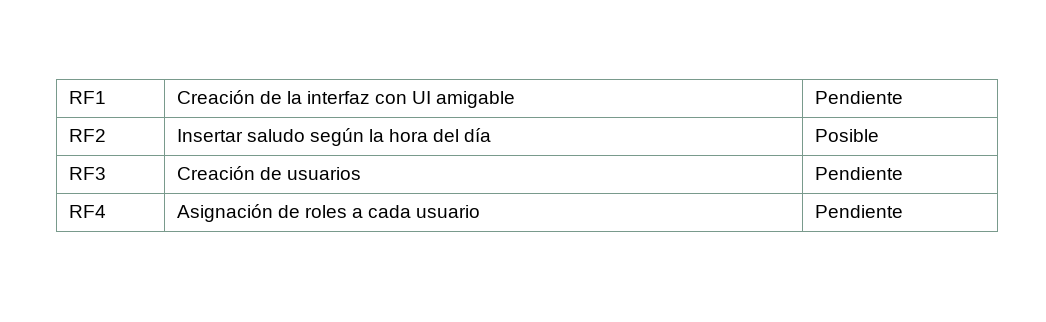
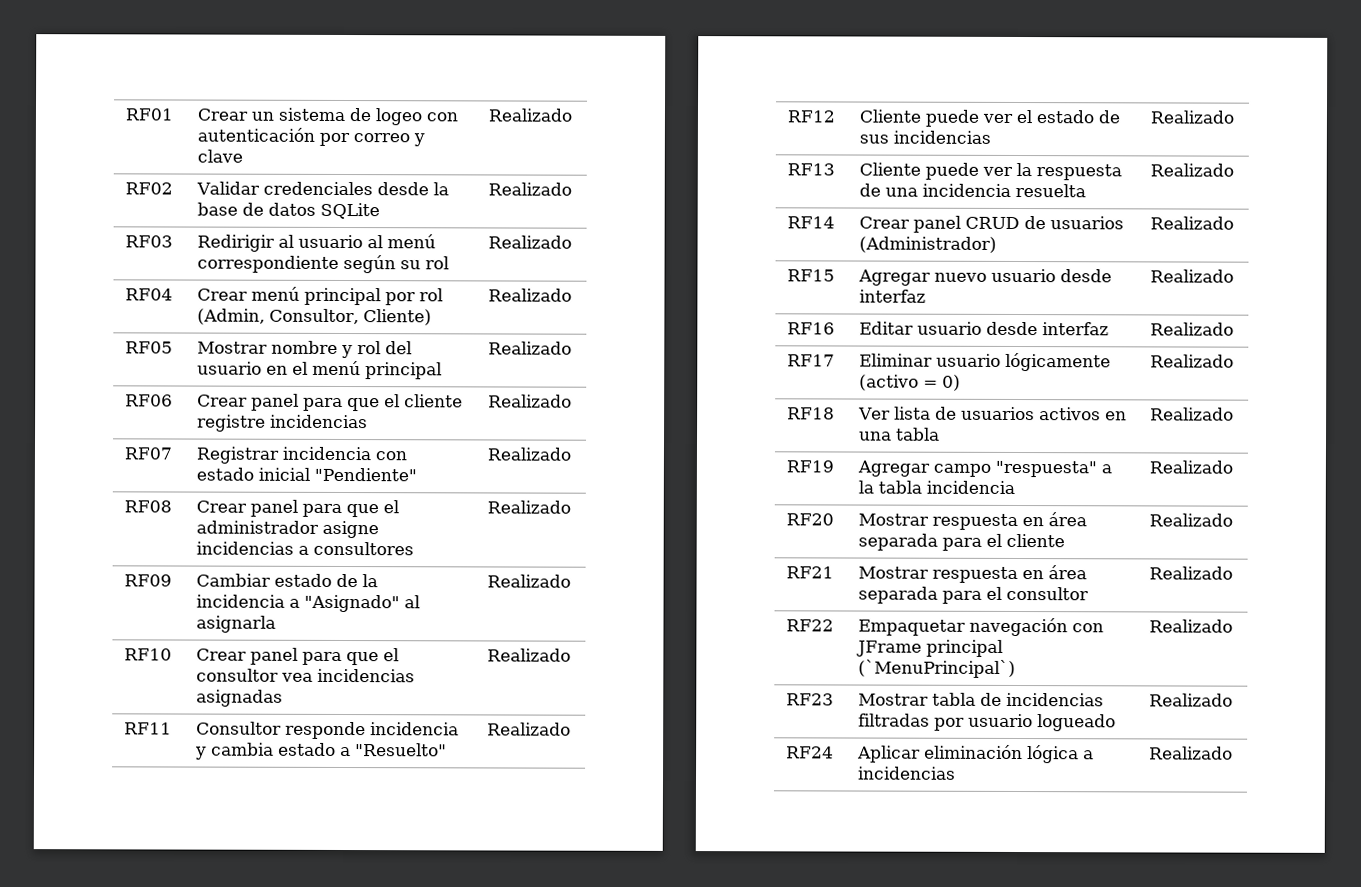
- RF1 | Creación de la interfaz con UI amigable | Pendiente
- RF2 | Insertar saludo según la hora del día | Posible
- RF3 | Creación de usuarios | Pendiente
- RF4 | Asignación de roles a cada usuario | Pendiente
+ RF01 | Crear un sistema de logeo con autenticación por correo y clave | Realizado
+ RF02 | Validar credenciales desde la base de datos SQLite | Realizado
+ RF03 | Redirigir al usuario al menú correspondiente según su rol | Realizado
+ RF04 | Crear menú principal por rol (Admin, Consultor, Cliente) | Realizado
+ RF05 | Mostrar nombre y rol del usuario en el menú principal | Realizado
+ RF06 | Crear panel para que el cliente registre incidencias | Realizado
+ RF07 | Registrar incidencia con estado inicial "Pendiente" | Realizado
+ RF08 | Crear panel para que el administrador asigne incidencias a consultores | Realizado
+ RF09 | Cambiar estado de la incidencia a "Asignado" al asignarla | Realizado
+ RF10 | Crear panel para que el consultor vea incidencias asignadas | Realizado
+ RF11 | Consultor responde incidencia y cambia estado a "Resuelto" | Realizado
+ RF12 | Cliente puede ver el estado de sus incidencias | Realizado
+ RF13 | Cliente puede ver la respuesta de una incidencia resuelta | Realizado
+ RF14 | Crear panel CRUD de usuarios (Administrador) | Realizado
+ RF15 | Agregar nuevo usuario desde interfaz | Realizado
+ RF16 | Editar usuario desde interfaz | Realizado
+ RF17 | Eliminar usuario lógicamente (activo = 0) | Realizado
+ RF18 | Ver lista de usuarios activos en una tabla | Realizado
+ RF19 | Agregar campo "respuesta" a la tabla incidencia | Realizado
+ RF20 | Mostrar respuesta en área separada para el cliente | Realizado
+ RF21 | Mostrar respuesta en área separada para el consultor | Realizado
+ RF22 | Empaquetar navegación con JFrame principal (`MenuPrincipal`) | Realizado
+ RF23 | Mostrar tabla de incidencias filtradas por usuario logueado | Realizado
+ RF24 | Aplicar eliminación lógica a incidencias | Realizado

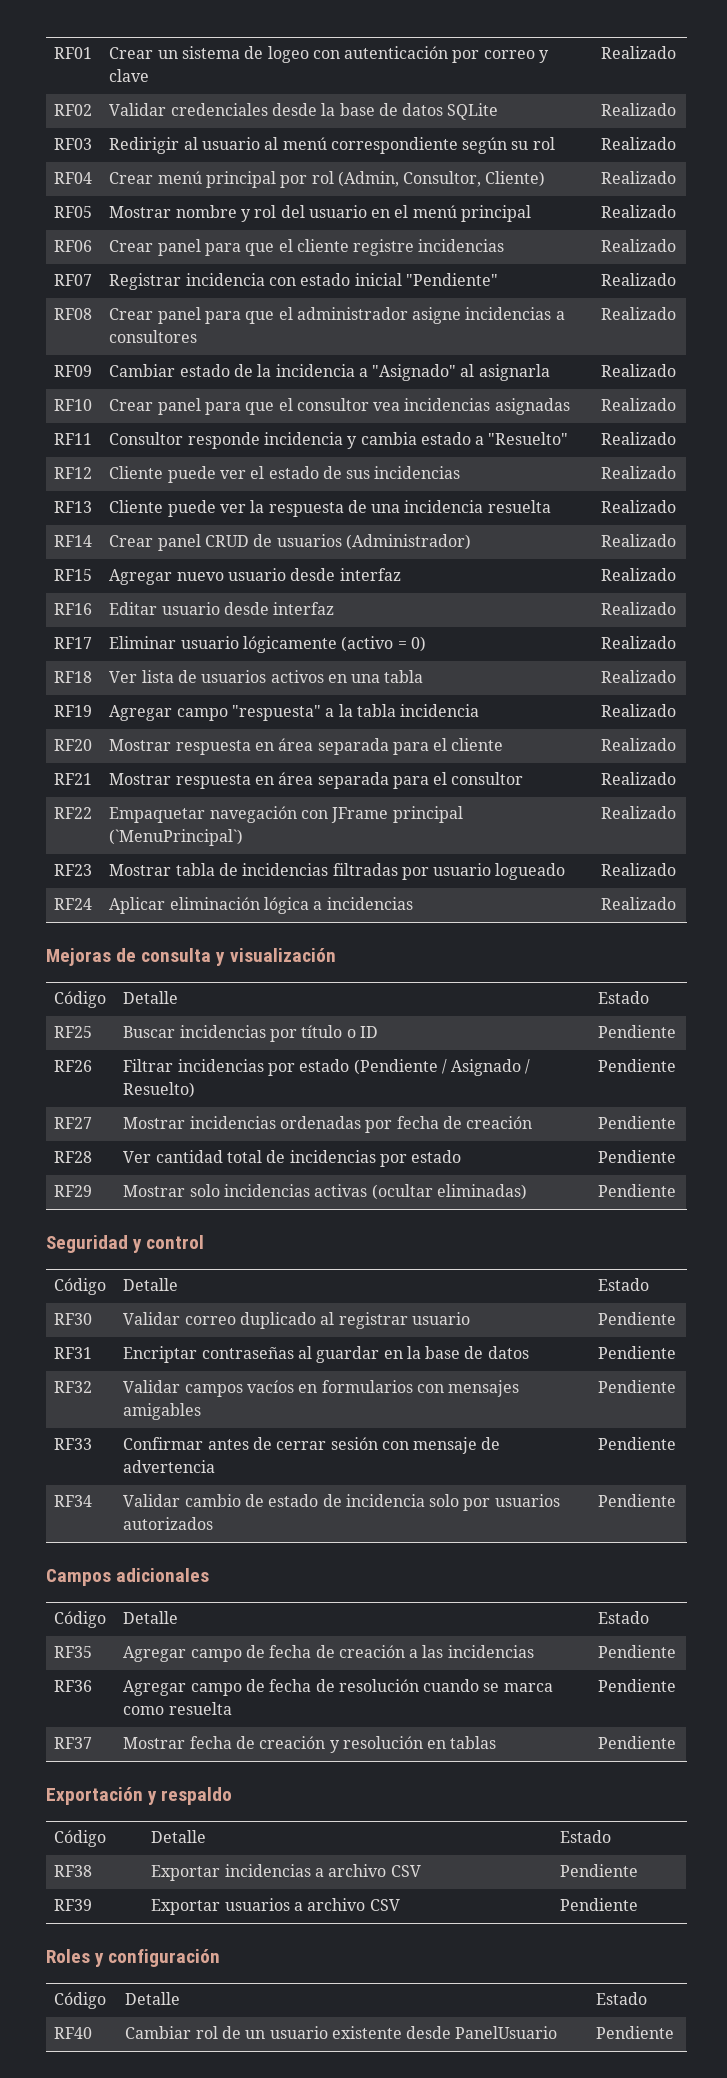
+ Mejoras de consulta y visualización
+ Código | Detalle | Estado
+ RF25 | Buscar incidencias por título o ID | Pendiente
+ RF26 | Filtrar incidencias por estado (Pendiente / Asignado / Resuelto) | Pendiente
+ RF27 | Mostrar incidencias ordenadas por fecha de creación | Pendiente
+ RF28 | Ver cantidad total de incidencias por estado | Pendiente
+ RF29 | Mostrar solo incidencias activas (ocultar eliminadas) | Pendiente
+ Seguridad y control
+ Código | Detalle | Estado
+ RF30 | Validar correo duplicado al registrar usuario | Pendiente
+ RF31 | Encriptar contraseñas al guardar en la base de datos | Pendiente
+ RF32 | Validar campos vacíos en formularios con mensajes amigables | Pendiente
+ RF33 | Confirmar antes de cerrar sesión con mensaje de advertencia | Pendiente
+ RF34 | Validar cambio de estado de incidencia solo por usuarios autorizados | Pendiente
+ Campos adicionales
+ Código | Detalle | Estado
+ RF35 | Agregar campo de fecha de creación a las incidencias | Pendiente
+ RF36 | Agregar campo de fecha de resolución cuando se marca como resuelta | Pendiente
+ RF37 | Mostrar fecha de creación y resolución en tablas | Pendiente
+ Exportación y respaldo
+ Código | Detalle | Estado
+ RF38 | Exportar incidencias a archivo CSV | Pendiente
+ RF39 | Exportar usuarios a archivo CSV | Pendiente
+ Roles y configuración
+ Código | Detalle | Estado
+ RF40 | Cambiar rol de un usuario existente desde PanelUsuario | Pendiente

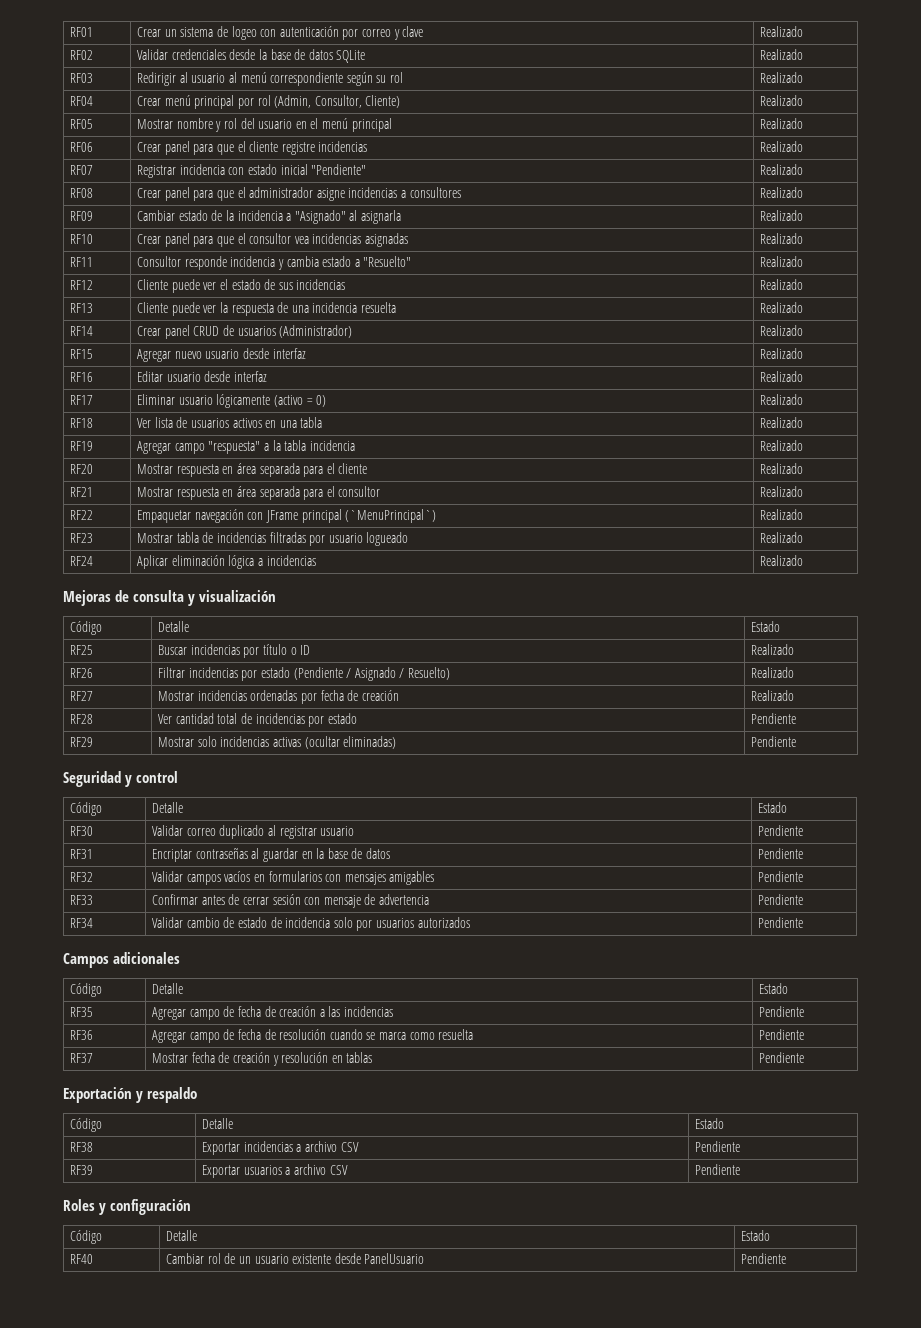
- RF25 | Buscar incidencias por título o ID | Pendiente
+ RF25 | Buscar incidencias por título o ID | Realizado
- RF26 | Filtrar incidencias por estado (Pendiente / Asignado / Resuelto) | Pendiente
+ RF26 | Filtrar incidencias por estado (Pendiente / Asignado / Resuelto) | Realizado
- RF27 | Mostrar incidencias ordenadas por fecha de creación | Pendiente
+ RF27 | Mostrar incidencias ordenadas por fecha de creación | Realizado

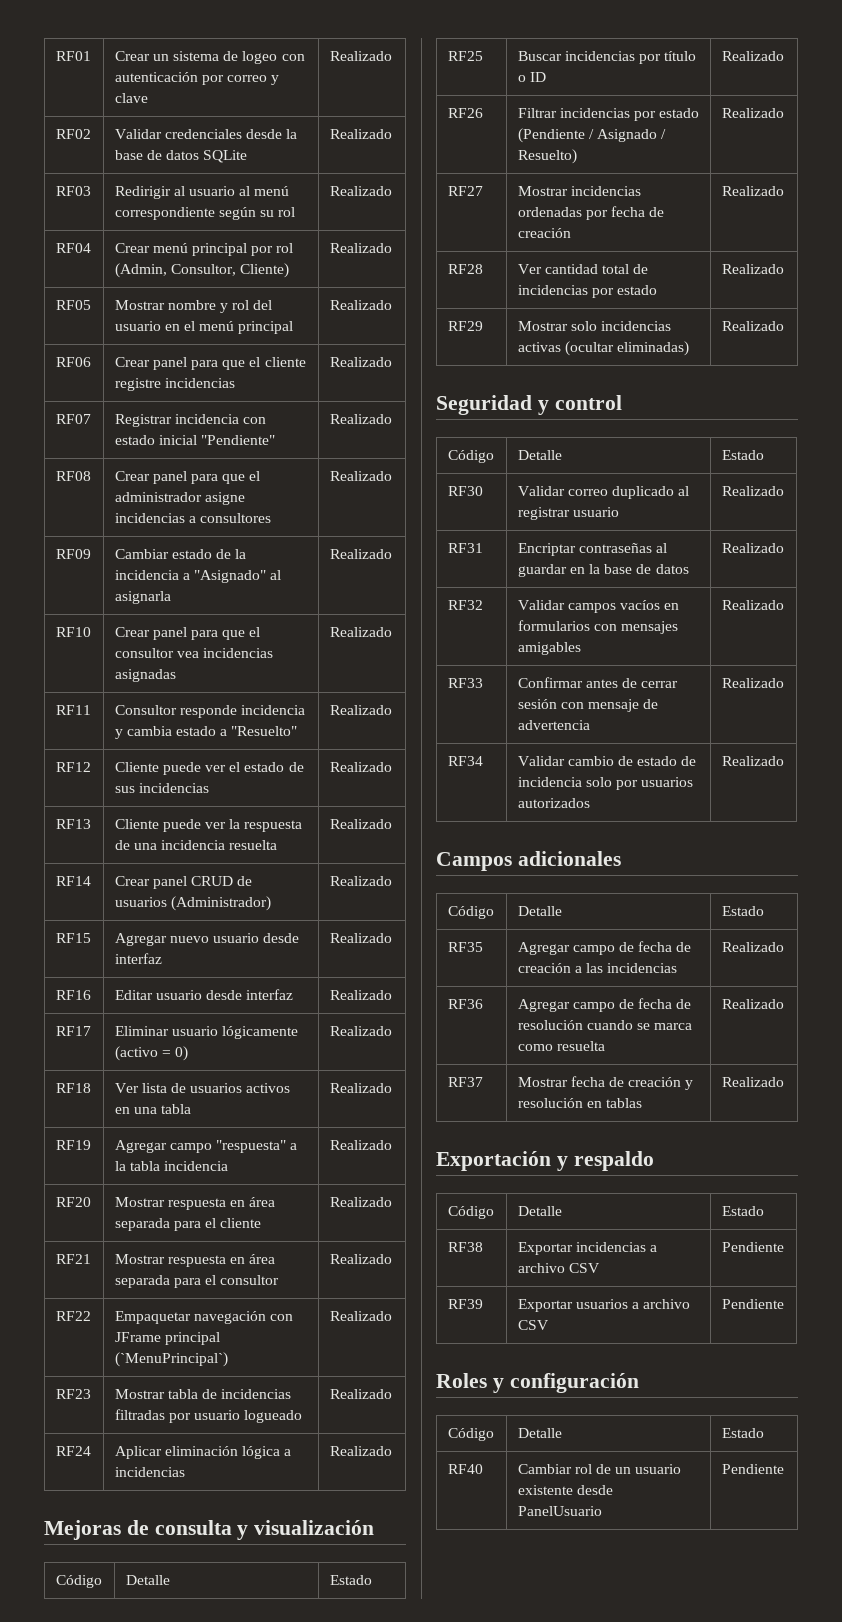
- RF28 | Ver cantidad total de incidencias por estado | Pendiente
+ RF28 | Ver cantidad total de incidencias por estado | Realizado
- RF29 | Mostrar solo incidencias activas (ocultar eliminadas) | Pendiente
+ RF29 | Mostrar solo incidencias activas (ocultar eliminadas) | Realizado
- RF30 | Validar correo duplicado al registrar usuario | Pendiente
+ RF30 | Validar correo duplicado al registrar usuario | Realizado
- RF31 | Encriptar contraseñas al guardar en la base de datos | Pendiente
+ RF31 | Encriptar contraseñas al guardar en la base de datos | Realizado
- RF32 | Validar campos vacíos en formularios con mensajes amigables | Pendiente
+ RF32 | Validar campos vacíos en formularios con mensajes amigables | Realizado
- RF33 | Confirmar antes de cerrar sesión con mensaje de advertencia | Pendiente
+ RF33 | Confirmar antes de cerrar sesión con mensaje de advertencia | Realizado
- RF34 | Validar cambio de estado de incidencia solo por usuarios autorizados | Pendiente
+ RF34 | Validar cambio de estado de incidencia solo por usuarios autorizados | Realizado
- RF35 | Agregar campo de fecha de creación a las incidencias | Pendiente
+ RF35 | Agregar campo de fecha de creación a las incidencias | Realizado
- RF36 | Agregar campo de fecha de resolución cuando se marca como resuelta | Pendiente
+ RF36 | Agregar campo de fecha de resolución cuando se marca como resuelta | Realizado
- RF37 | Mostrar fecha de creación y resolución en tablas | Pendiente
+ RF37 | Mostrar fecha de creación y resolución en tablas | Realizado

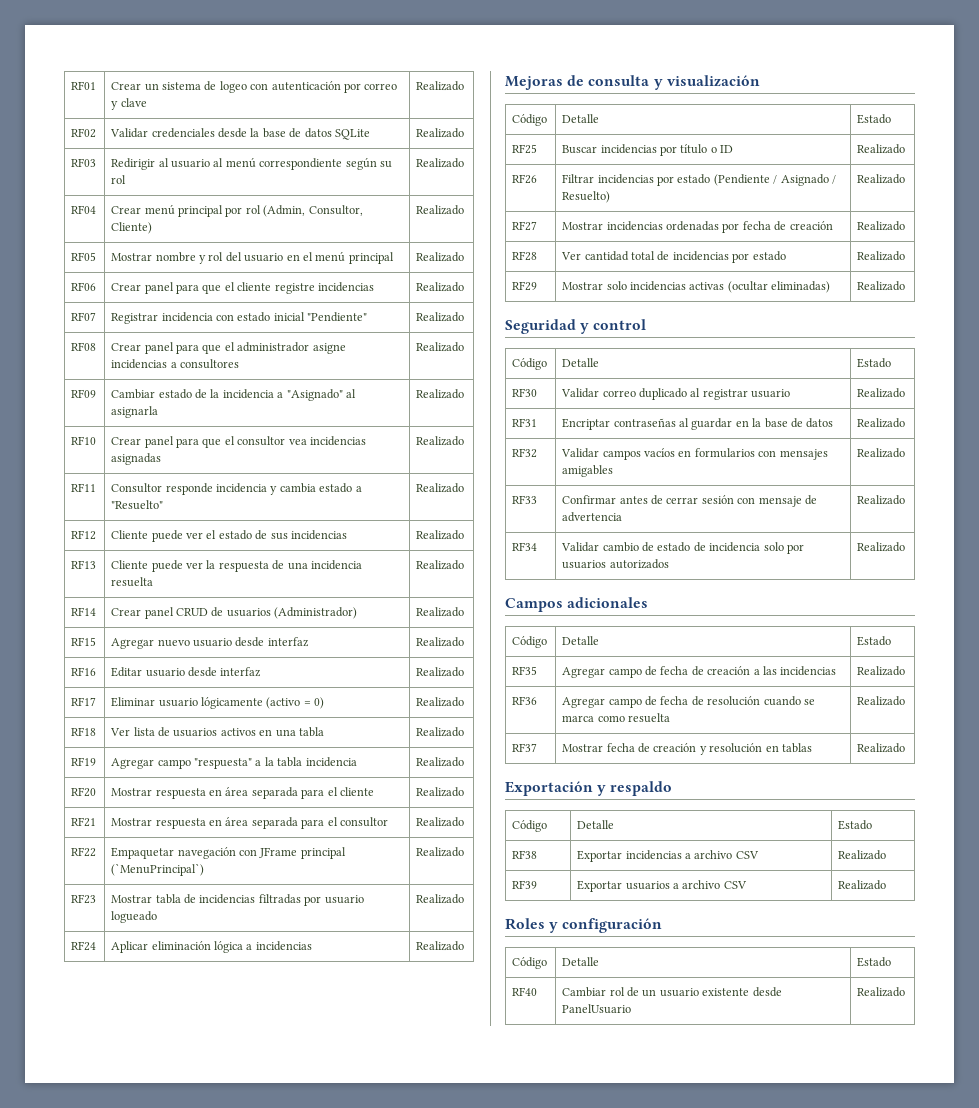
- RF38 | Exportar incidencias a archivo CSV | Pendiente
+ RF38 | Exportar incidencias a archivo CSV | Realizado
- RF39 | Exportar usuarios a archivo CSV | Pendiente
+ RF39 | Exportar usuarios a archivo CSV | Realizado
- RF40 | Cambiar rol de un usuario existente desde PanelUsuario | Pendiente
+ RF40 | Cambiar rol de un usuario existente desde PanelUsuario | Realizado

